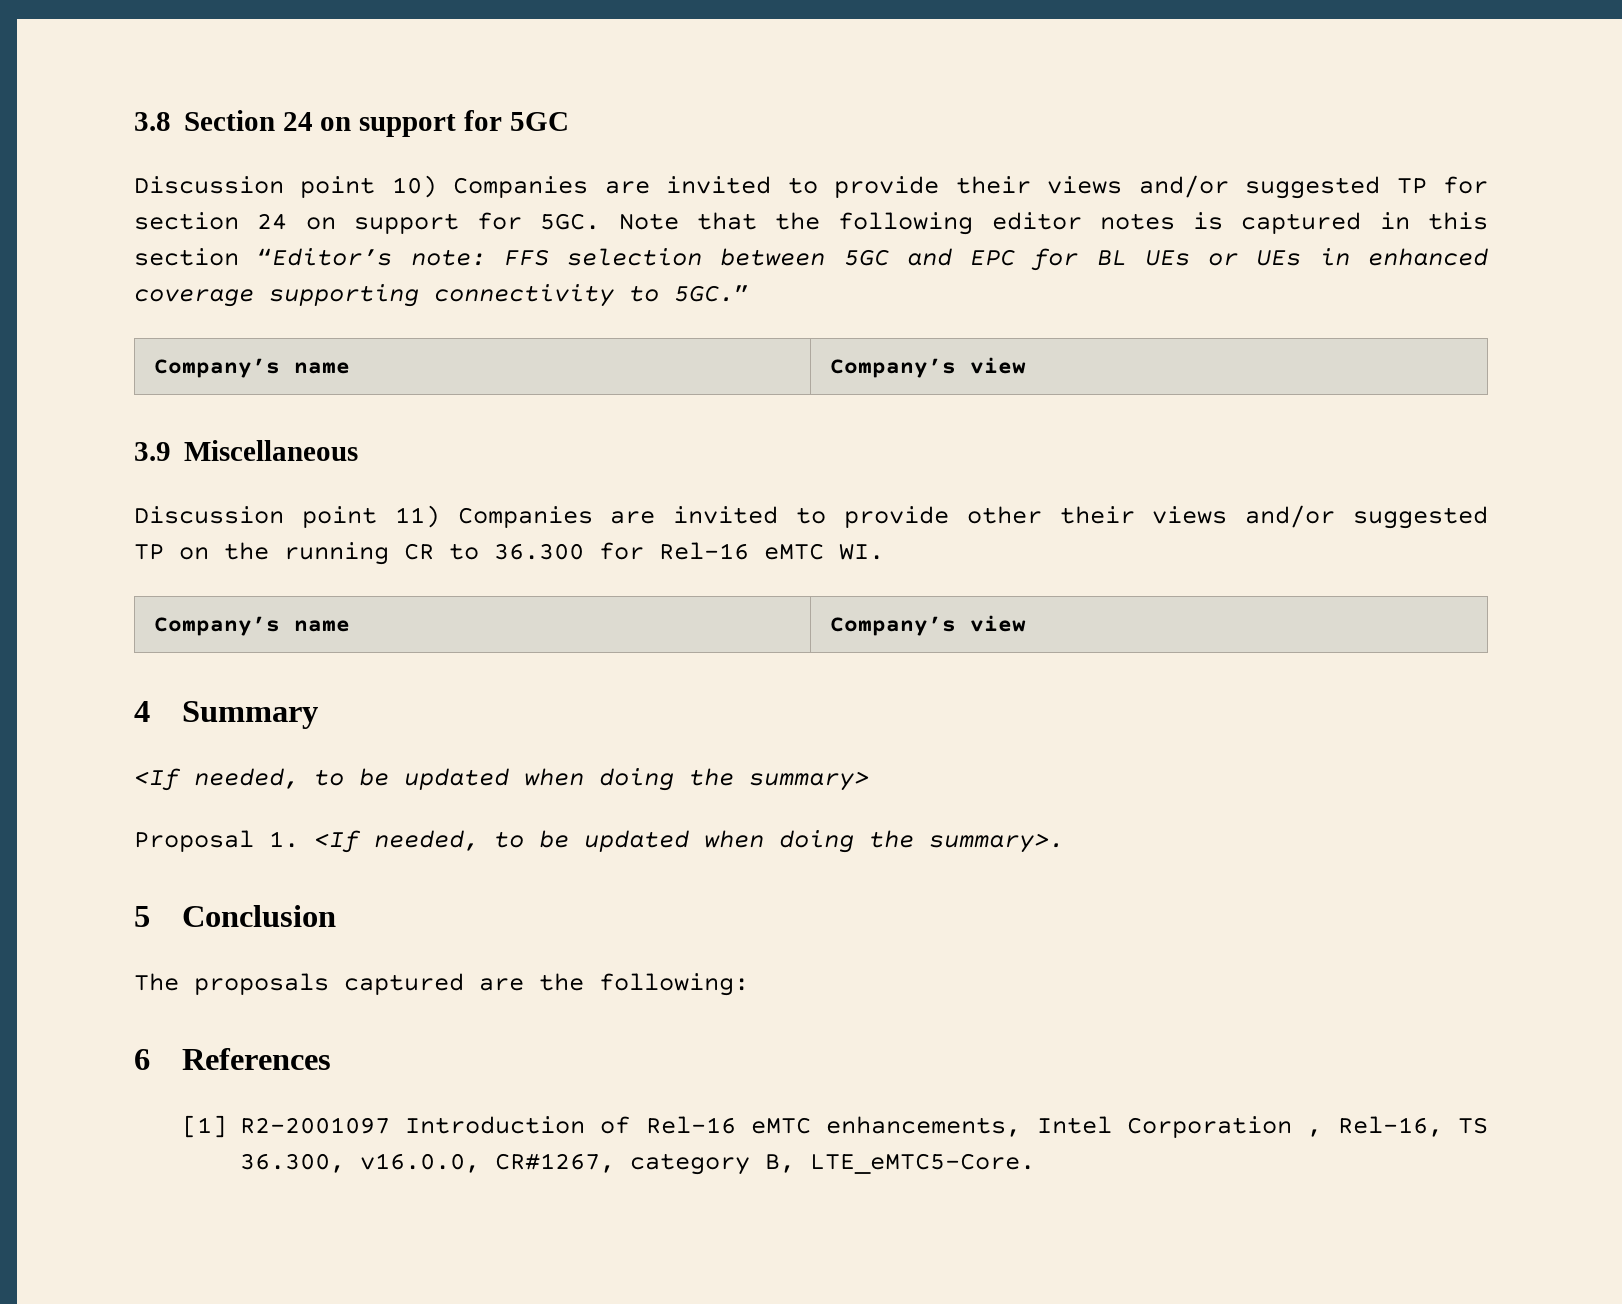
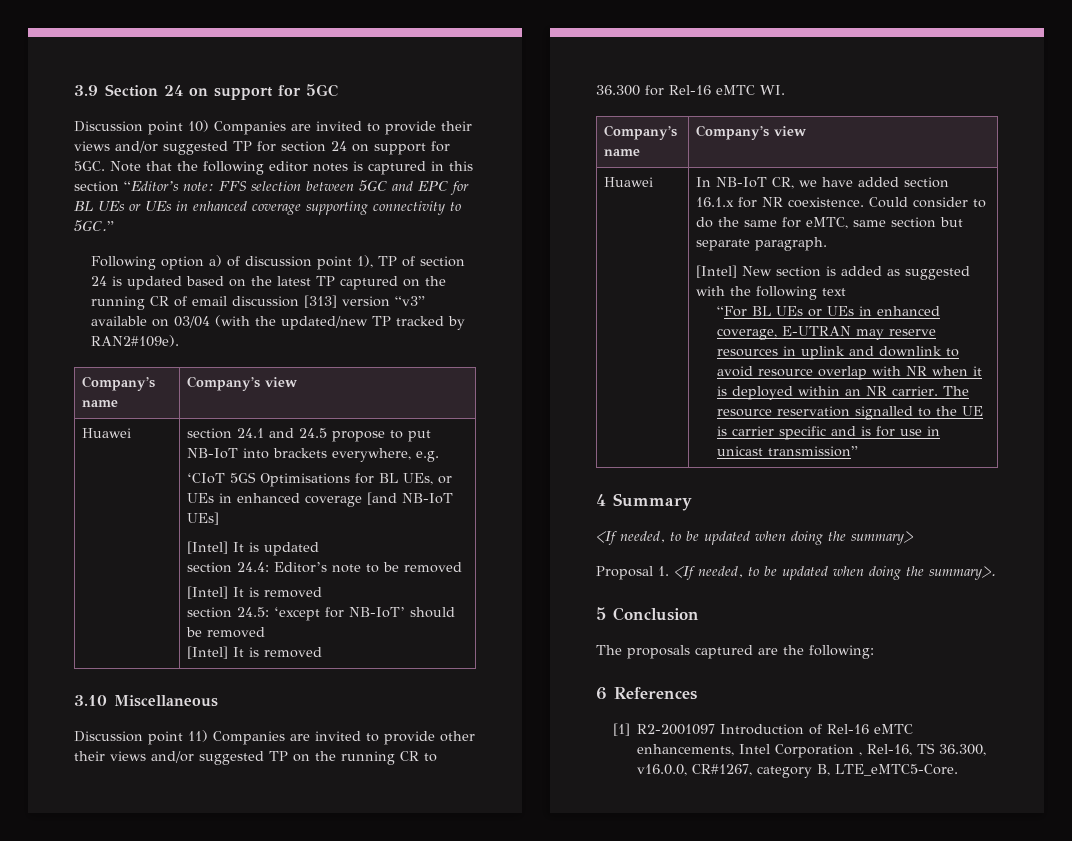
- 3.8 Section 24 on support for 5GC
+ 3.9 Section 24 on support for 5GC
  Note that the following editor notes is captured in this section “Editor’s note: FFS selection between 5GC and EPC for BL UEs or UEs in enhanced coverage supporting connectivity to 5GC.”
+ Following option a) of discussion point 1), TP of section 24 is updated based on the latest TP captured on the running CR of email discussion [313] version “v3” available on 03/04 (with the updated/new TP tracked by RAN2#109e).
  Company’s name | Company’s view
- 3.9 Miscellaneous
+ Huawei | section 24.1 and 24.5 propose to put NB-IoT into brackets everywhere, e.g.
+ ‘CIoT 5GS Optimisations for BL UEs, or UEs in enhanced coverage [and NB-IoT UEs]
+ [Intel] It is updated
+ section 24.4: Editor’s note to be removed
+ [Intel] It is removed
+ section 24.5: ‘except for NB-IoT’ should be removed
+ [Intel] It is removed
+ 3.10 Miscellaneous
+ Huawei | In NB-IoT CR, we have added section 16.1.x for NR coexistence. Could consider to do the same for eMTC, same section but separate paragraph.
+ [Intel] New section is added as suggested with the following text
+ “For BL UEs or UEs in enhanced coverage, E-UTRAN may reserve resources in uplink and downlink to avoid resource overlap with NR when it is deployed within an NR carrier. The resource reservation signalled to the UE is carrier specific and is for use in unicast transmission”

